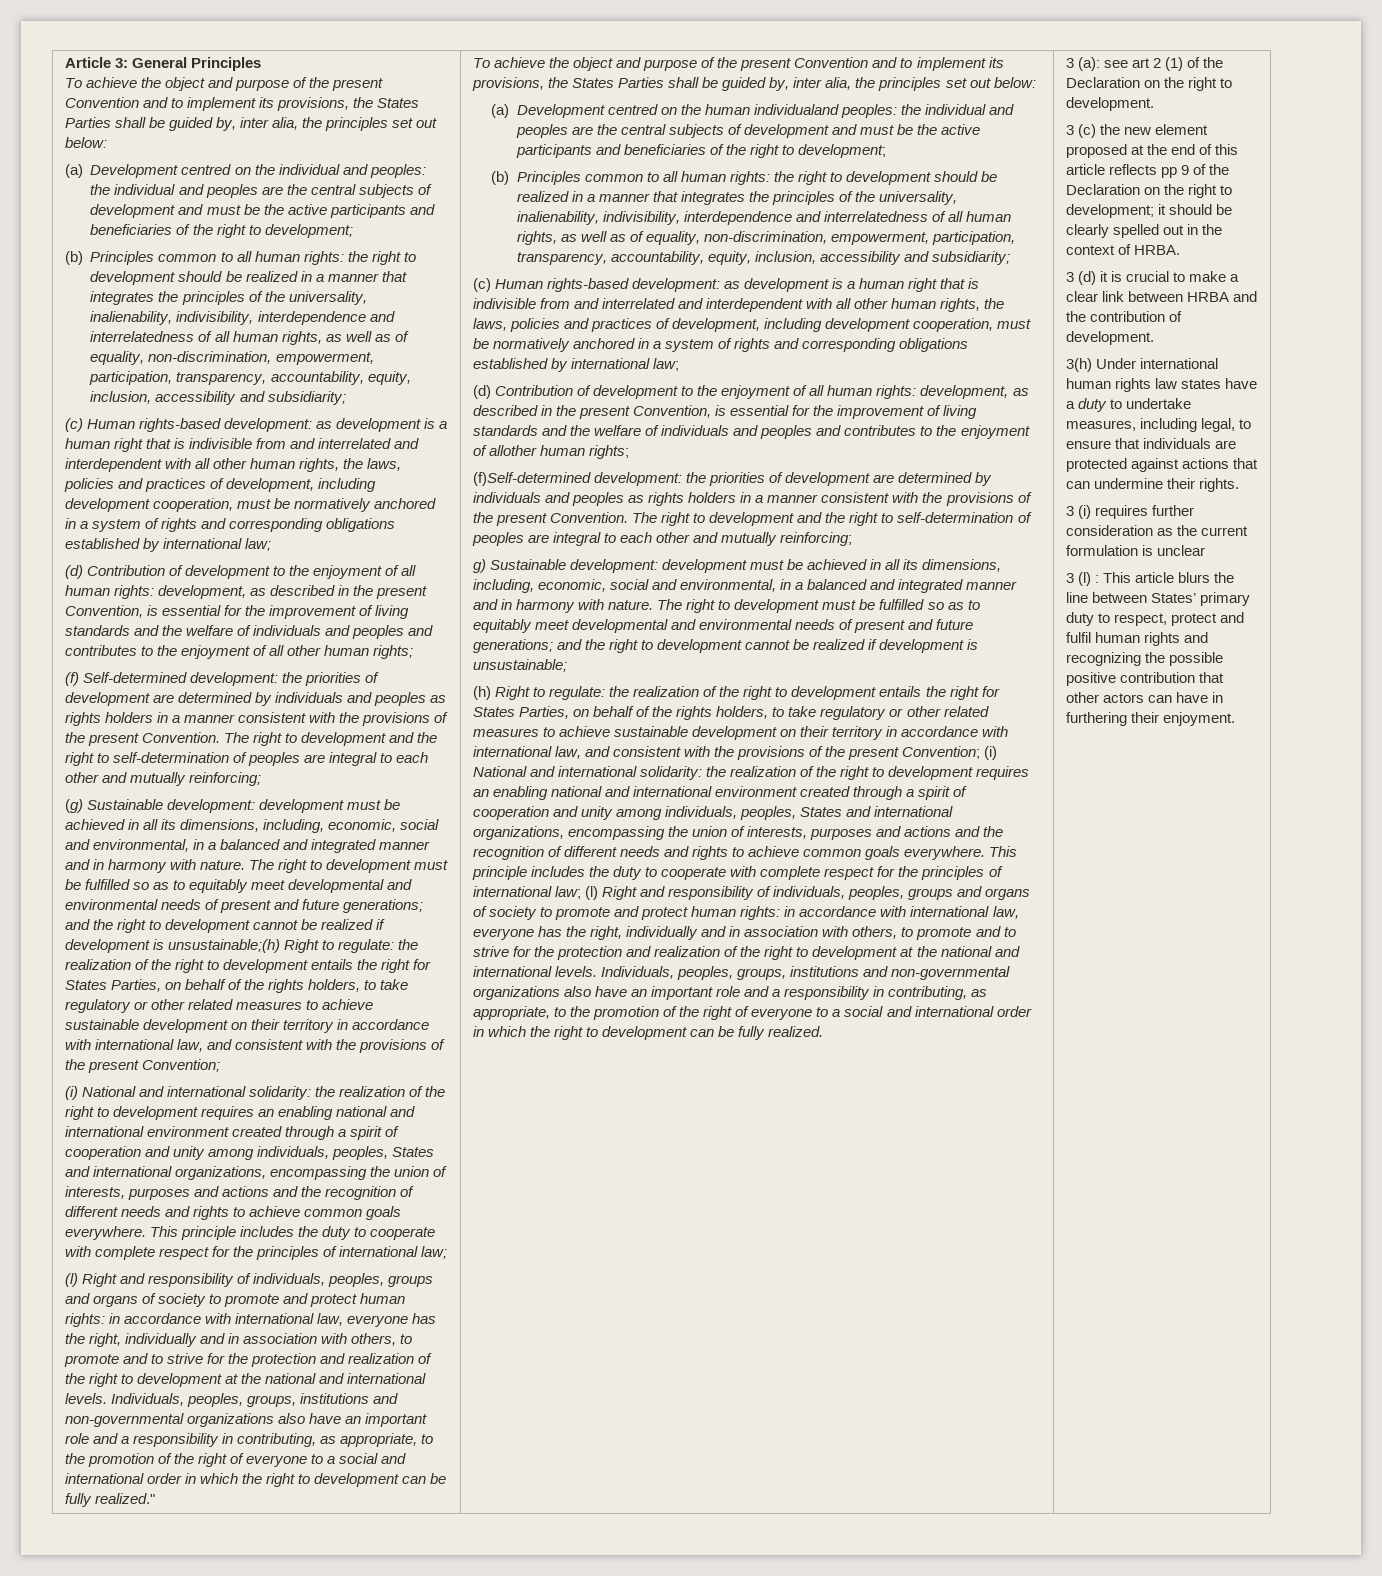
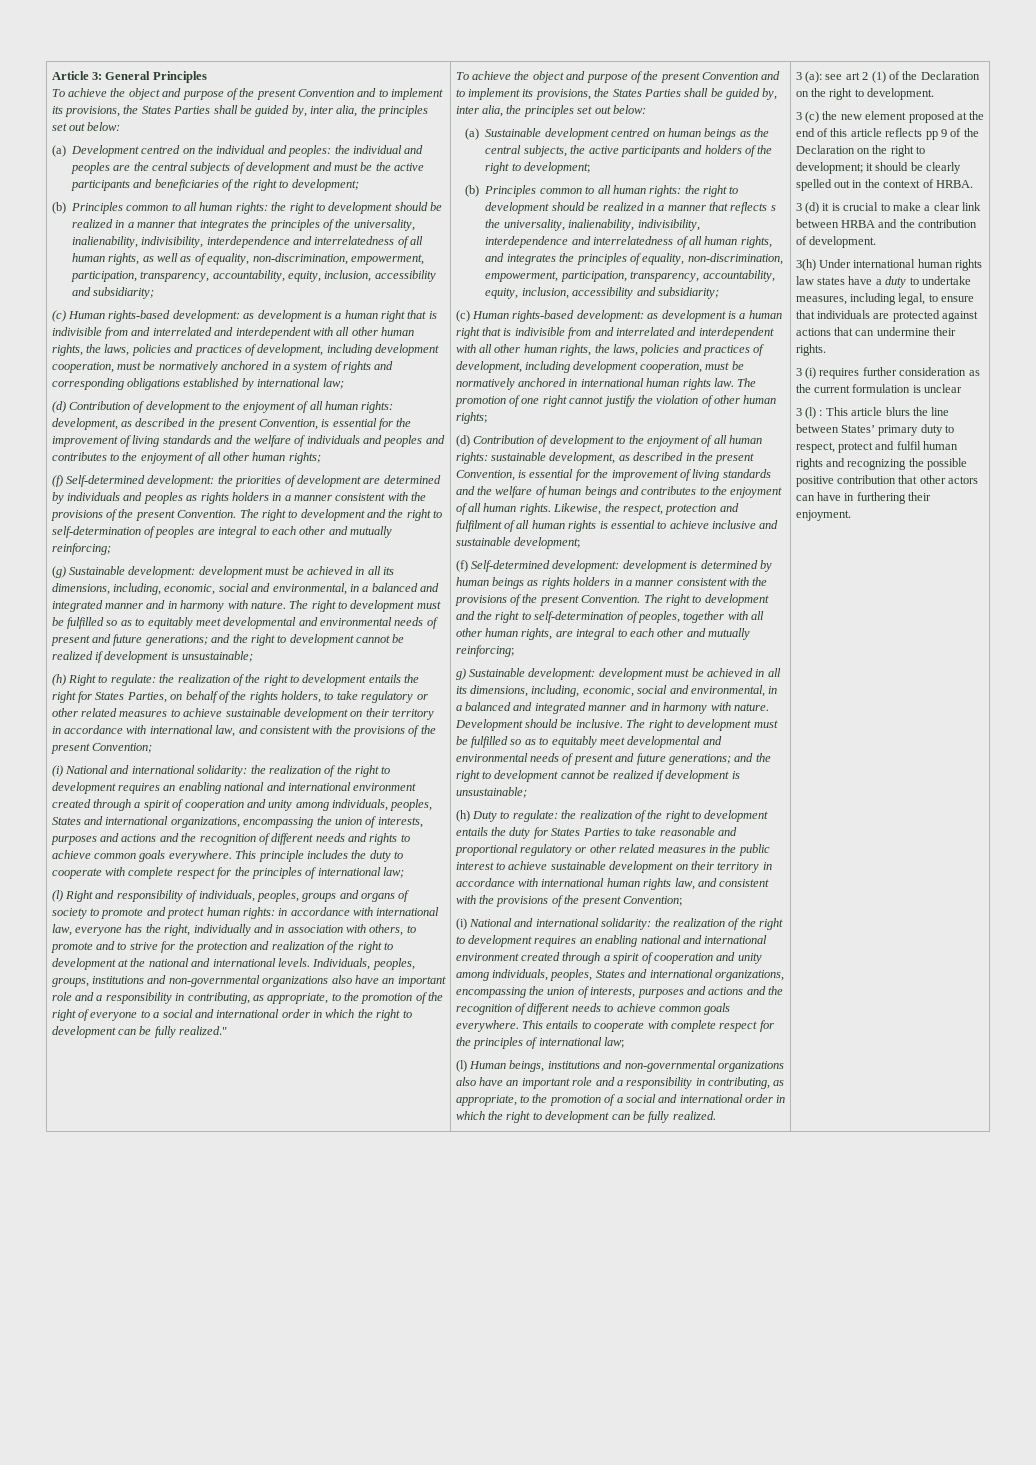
- development must be achieved in all its dimensions, including, economic, social and environmental, in a balanced and integrated manner and in harmony with nature. The right to development must be fulfilled so as to equitably meet developmental and environmental needs of present and future generations; and the right to development cannot be realized if development is unsustainable;(h) Right to regulate:
+ development must be achieved in all its dimensions, including, economic, social and environmental, in a balanced and integrated manner and in harmony with nature. The right to development must be fulfilled so as to equitably meet developmental and environmental needs of present and future generations; and the right to development cannot be realized if development is unsustainable;
+ (h) Right to regulate:
- (a) Development centred on the human individualand peoples: the individual and peoples are the central subjects of development and must be the active participants and beneficiaries of the right to development;
- (b) Principles common to all human rights: the right to development should be realized in a manner that integrates the principles of the universality, inalienability, indivisibility, interdependence and interrelatedness of all human rights, as well as of equality, non-discrimination, empowerment, participation, transparency, accountability, equity, inclusion, accessibility and subsidiarity;
- (c) Human rights-based development: as development is a human right that is indivisible from and interrelated and interdependent with all other human rights, the laws, policies and practices of development, including development cooperation, must be normatively anchored in a system of rights and corresponding obligations established by international law;
+ (a) Sustainable development centred on human beings as the central subjects, the active participants and holders of the right to development;
+ (b) Principles common to all human rights: the right to development should be realized in a manner that reflects s the universality, inalienability, indivisibility, interdependence and interrelatedness of all human rights, and integrates the principles of equality, non-discrimination, empowerment, participation, transparency, accountability, equity, inclusion, accessibility and subsidiarity;
+ (c) Human rights-based development: as development is a human right that is indivisible from and interrelated and interdependent with all other human rights, the laws, policies and practices of development, including development cooperation, must be normatively anchored in international human rights law. The promotion of one right cannot justify the violation of other human rights;
- (d) Contribution of development to the enjoyment of all human rights: development, as described in the present Convention, is essential for the improvement of living standards and the welfare of individuals and peoples and contributes to the enjoyment of allother human rights;
- (f)Self-determined development: the priorities of development are determined by individuals and peoples as rights holders in a manner consistent with the provisions of the present Convention. The right to development and the right to self-determination of peoples are integral to each other and mutually reinforcing;
+ (d) Contribution of development to the enjoyment of all human rights: sustainable development, as described in the present Convention, is essential for the improvement of living standards and the welfare of human beings and contributes to the enjoyment of all human rights. Likewise, the respect, protection and fulfilment of all human rights is essential to achieve inclusive and sustainable development;
+ (f) Self-determined development: development is determined by human beings as rights holders in a manner consistent with the provisions of the present Convention. The right to development and the right to self-determination of peoples, together with all other human rights, are integral to each other and mutually reinforcing;
+ Development should be inclusive.
- (h) Right to regulate:
+ (h) Duty to regulate:
- the realization of the right to development entails the right for States Parties, on behalf of the rights holders, to take regulatory or other related measures to achieve sustainable development on their territory in accordance with international law, and consistent with the provisions of the present Convention; (i) National and international solidarity:
+ the realization of the right to development entails the duty for States Parties to take reasonable and proportional regulatory or other related measures in the public interest to achieve sustainable development on their territory in accordance with international human rights law, and consistent with the provisions of the present Convention;
+ (i) National and international solidarity:
- the realization of the right to development requires an enabling national and international environment created through a spirit of cooperation and unity among individuals, peoples, States and international organizations, encompassing the union of interests, purposes and actions and the recognition of different needs and rights to achieve common goals everywhere. This principle includes the duty to cooperate with complete respect for the principles of international law; (l) Right and responsibility of individuals, peoples, groups and organs of society to promote and protect human rights: in accordance with international law, everyone has the right, individually and in association with others, to promote and to strive for the protection and realization of the right to development at the national and international levels. Individuals, peoples, groups, institutions and non-governmental organizations also have an important role and a responsibility in contributing, as appropriate, to the promotion of the right of everyone to a social and international order in which the right to development can be fully realized.
+ the realization of the right to development requires an enabling national and international environment created through a spirit of cooperation and unity among individuals, peoples, States and international organizations, encompassing the union of interests, purposes and actions and the recognition of different needs to achieve common goals everywhere. This entails to cooperate with complete respect for the principles of international law;
+ (l) Human beings, institutions and non-governmental organizations also have an important role and a responsibility in contributing, as appropriate, to the promotion of a social and international order in which the right to development can be fully realized.

